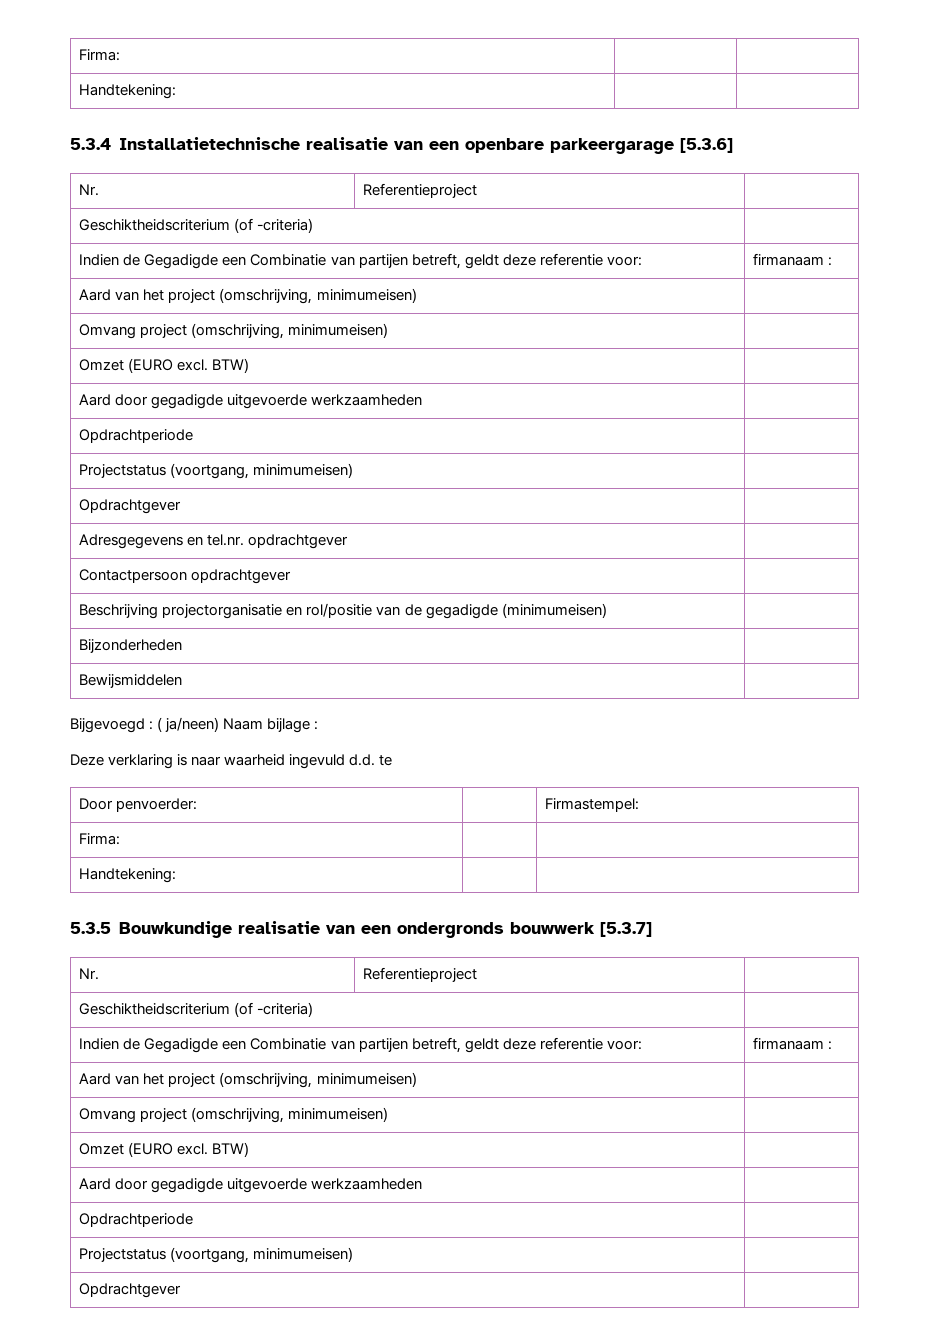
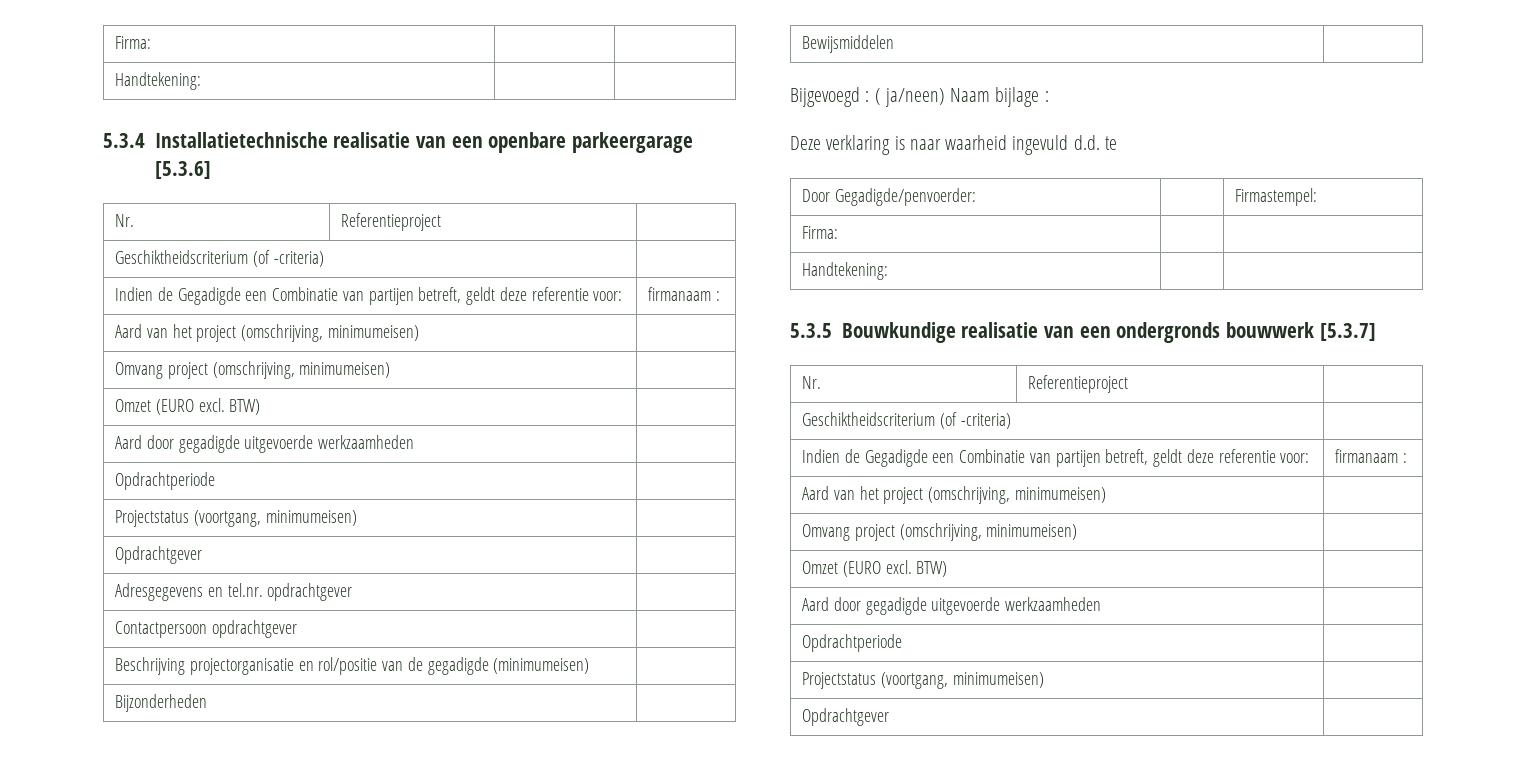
- Door penvoerder: | | Firmastempel:
+ Door Gegadigde/penvoerder: | | Firmastempel:

